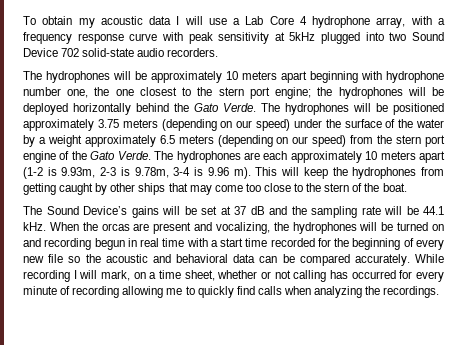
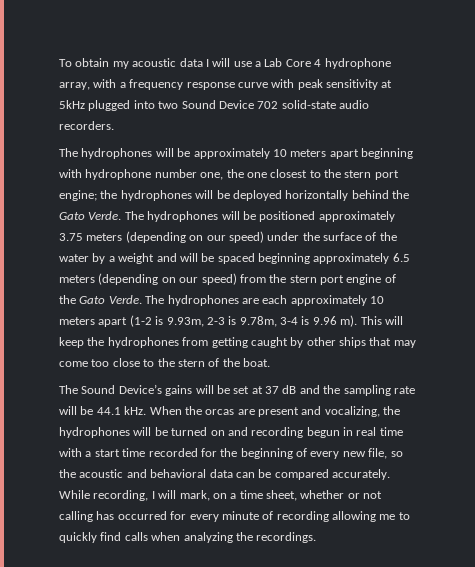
- The hydrophones will be positioned approximately 3.75 meters (depending on our speed) under the surface of the water by a weight approximately 6.5 meters (depending on our speed) from the stern port engine of the Gato Verde.
+ The hydrophones will be positioned approximately 3.75 meters (depending on our speed) under the surface of the water by a weight and will be spaced beginning approximately 6.5 meters (depending on our speed) from the stern port engine of the Gato Verde.
- When the orcas are present and vocalizing, the hydrophones will be turned on and recording begun in real time with a start time recorded for the beginning of every new file so the acoustic and behavioral data can be compared accurately.
+ When the orcas are present and vocalizing, the hydrophones will be turned on and recording begun in real time with a start time recorded for the beginning of every new file, so the acoustic and behavioral data can be compared accurately.
- While recording I will mark, on a time sheet, whether or not calling has occurred for every minute of recording allowing me to quickly find calls when analyzing the recordings.
+ While recording, I will mark, on a time sheet, whether or not calling has occurred for every minute of recording allowing me to quickly find calls when analyzing the recordings.

